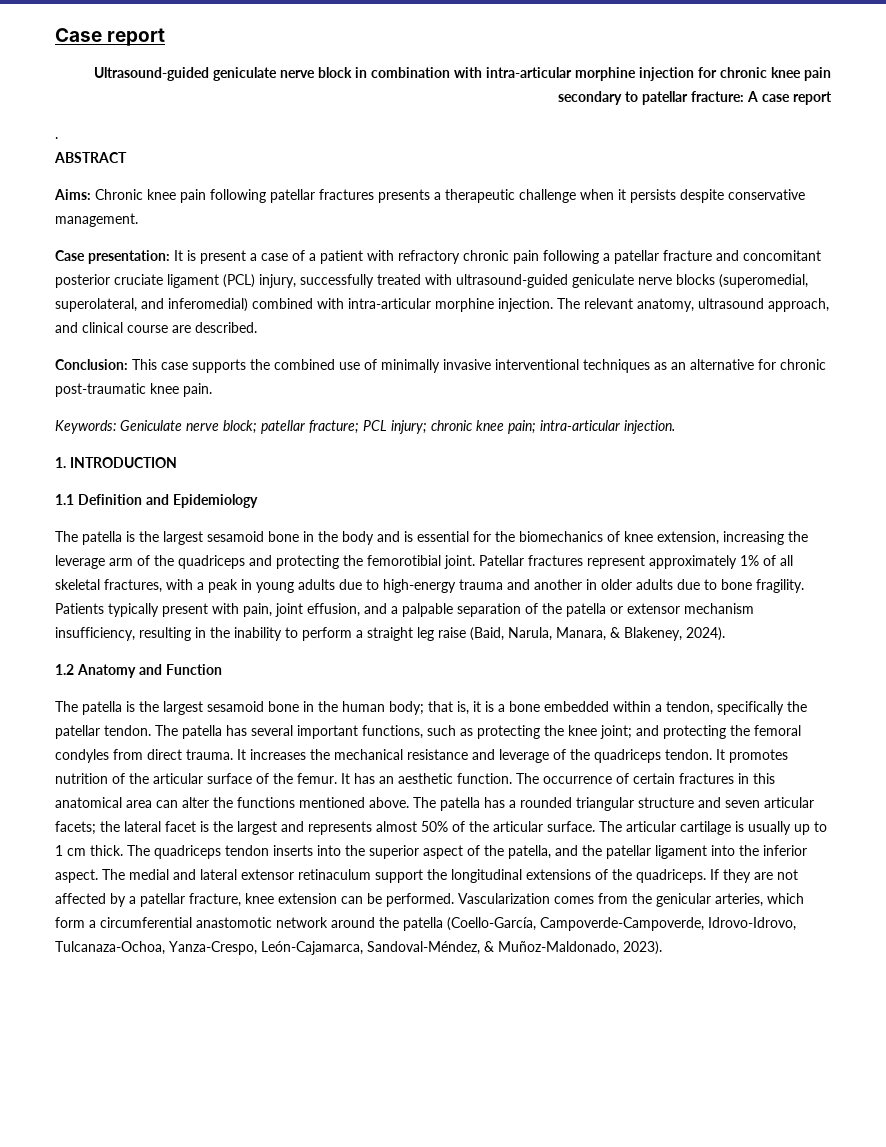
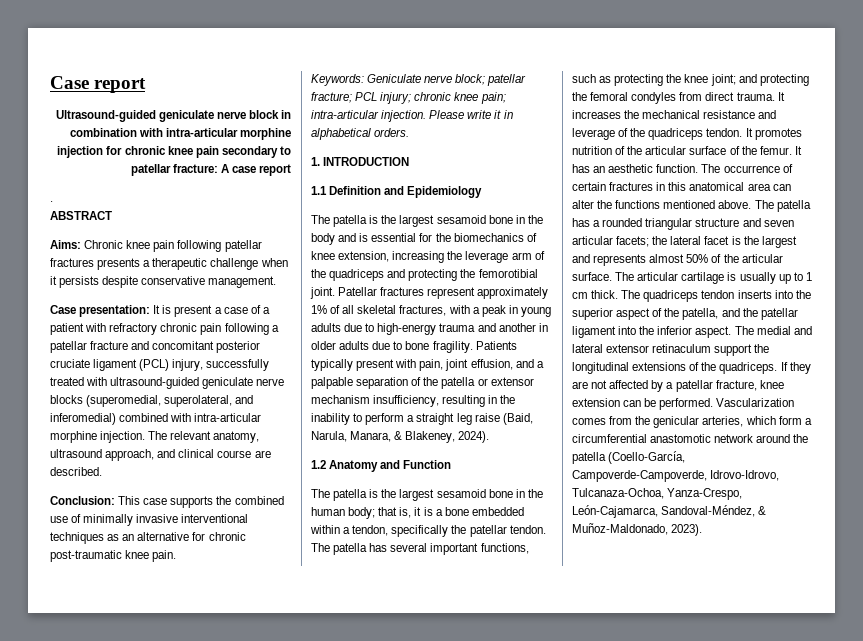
+ Please write it in alphabetical orders.

